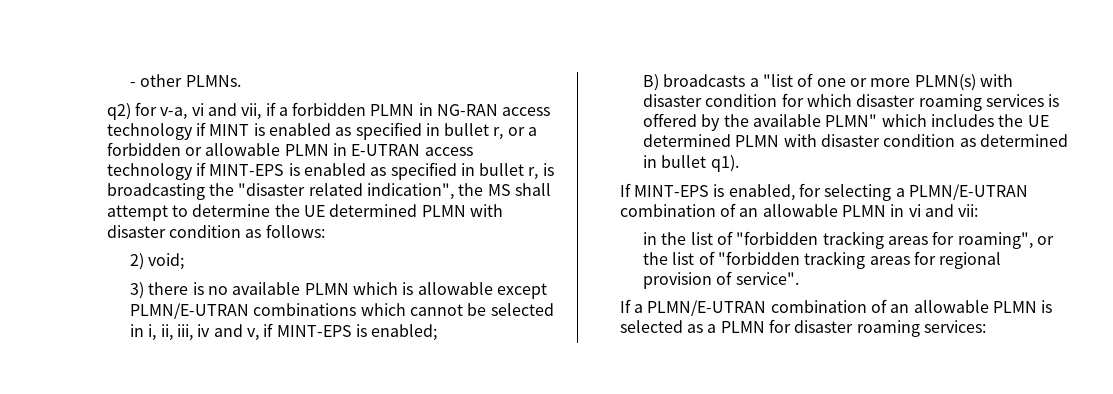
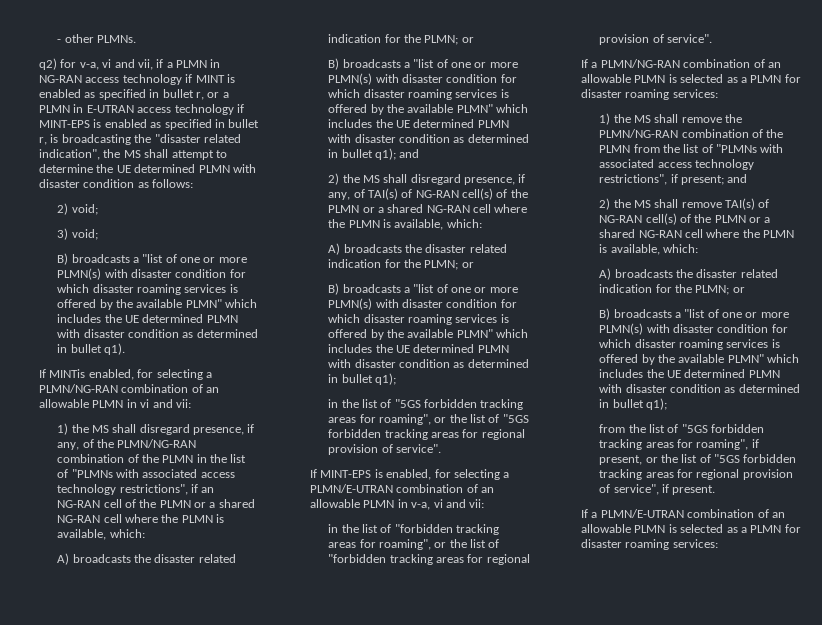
- q2) for v-a, vi and vii, if a forbidden PLMN in NG-RAN access technology if MINT is enabled as specified in bullet r, or a forbidden or allowable PLMN in E-UTRAN access technology if MINT-EPS is enabled as specified in bullet r, is broadcasting the "disaster related indication", the MS shall attempt to determine the UE determined PLMN with disaster condition as follows:
+ q2) for v-a, vi and vii, if a PLMN in NG-RAN access technology if MINT is enabled as specified in bullet r, or a PLMN in E-UTRAN access technology if MINT-EPS is enabled as specified in bullet r, is broadcasting the "disaster related indication", the MS shall attempt to determine the UE determined PLMN with disaster condition as follows:
- 3) there is no available PLMN which is allowable except PLMN/E-UTRAN combinations which cannot be selected in i, ii, iii, iv and v, if MINT-EPS is enabled;
+ 3) void;
+ If MINTis enabled, for selecting a PLMN/NG-RAN combination of an allowable PLMN in vi and vii:
+ 1) the MS shall disregard presence, if any, of the PLMN/NG-RAN combination of the PLMN in the list of "PLMNs with associated access technology restrictions", if an NG-RAN cell of the PLMN or a shared NG-RAN cell where the PLMN is available, which:
+ A) broadcasts the disaster related indication for the PLMN; or
+ B) broadcasts a "list of one or more PLMN(s) with disaster condition for which disaster roaming services is offered by the available PLMN" which includes the UE determined PLMN with disaster condition as determined in bullet q1); and
+ 2) the MS shall disregard presence, if any, of TAI(s) of NG-RAN cell(s) of the PLMN or a shared NG-RAN cell where the PLMN is available, which:
+ A) broadcasts the disaster related indication for the PLMN; or
+ B) broadcasts a "list of one or more PLMN(s) with disaster condition for which disaster roaming services is offered by the available PLMN" which includes the UE determined PLMN with disaster condition as determined in bullet q1);
+ in the list of "5GS forbidden tracking areas for roaming", or the list of "5GS forbidden tracking areas for regional provision of service".
- If MINT-EPS is enabled, for selecting a PLMN/E-UTRAN combination of an allowable PLMN in vi and vii:
+ If MINT-EPS is enabled, for selecting a PLMN/E-UTRAN combination of an allowable PLMN in v-a, vi and vii:
+ If a PLMN/NG-RAN combination of an allowable PLMN is selected as a PLMN for disaster roaming services:
+ 1) the MS shall remove the PLMN/NG-RAN combination of the PLMN from the list of "PLMNs with associated access technology restrictions", if present; and
+ 2) the MS shall remove TAI(s) of NG-RAN cell(s) of the PLMN or a shared NG-RAN cell where the PLMN is available, which:
+ A) broadcasts the disaster related indication for the PLMN; or
+ B) broadcasts a "list of one or more PLMN(s) with disaster condition for which disaster roaming services is offered by the available PLMN" which includes the UE determined PLMN with disaster condition as determined in bullet q1);
+ from the list of "5GS forbidden tracking areas for roaming", if present, or the list of "5GS forbidden tracking areas for regional provision of service", if present.

